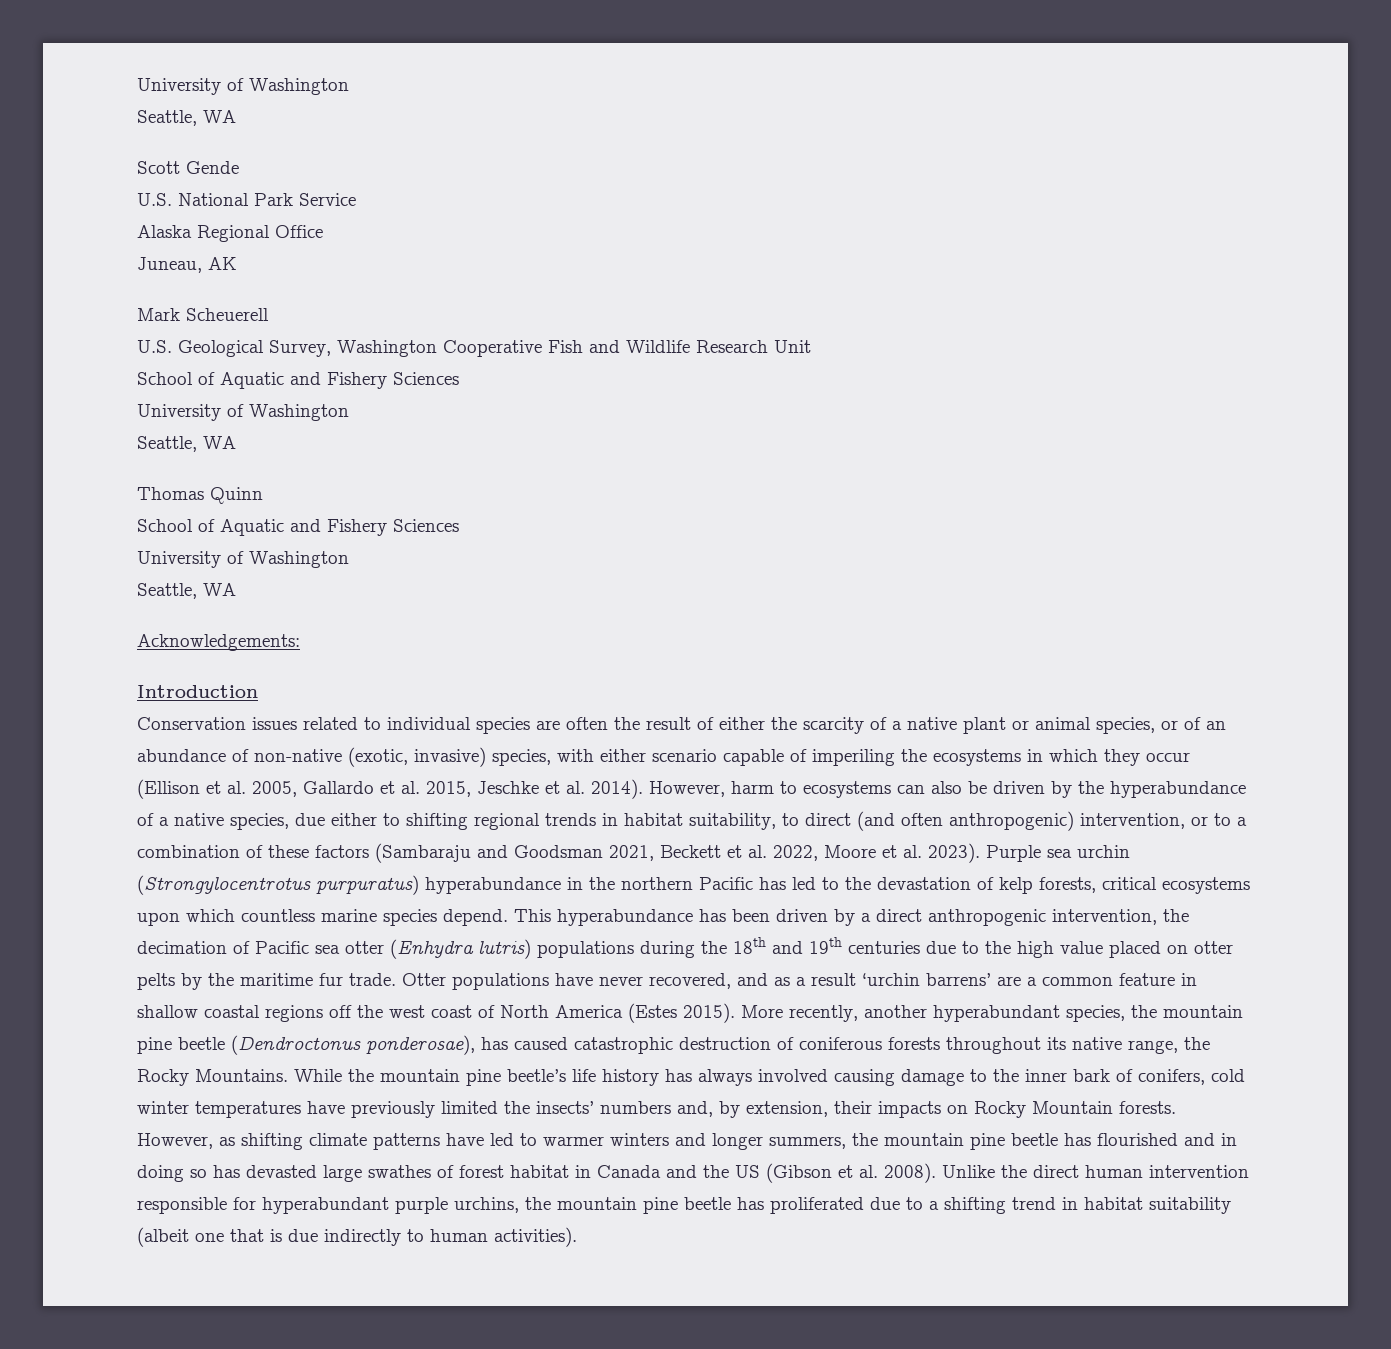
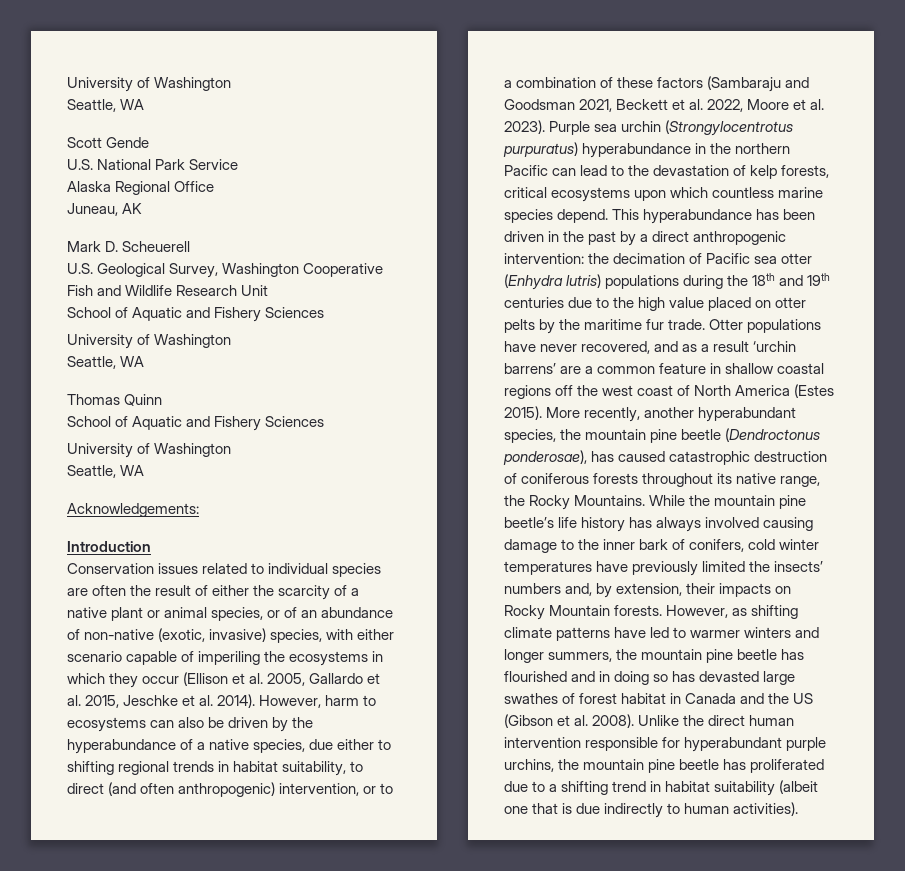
- Mark Scheuerell
+ Mark D. Scheuerell
- Purple sea urchin (Strongylocentrotus purpuratus) hyperabundance in the northern Pacific has led to the devastation of kelp forests, critical ecosystems upon which countless marine species depend.
+ Purple sea urchin (Strongylocentrotus purpuratus) hyperabundance in the northern Pacific can lead to the devastation of kelp forests, critical ecosystems upon which countless marine species depend.
- This hyperabundance has been driven by a direct anthropogenic intervention, the decimation of Pacific sea otter (Enhydra lutris) populations during the 18th and 19th centuries due to the high value placed on otter pelts by the maritime fur trade.
+ This hyperabundance has been driven in the past by a direct anthropogenic intervention: the decimation of Pacific sea otter (Enhydra lutris) populations during the 18th and 19th centuries due to the high value placed on otter pelts by the maritime fur trade.

